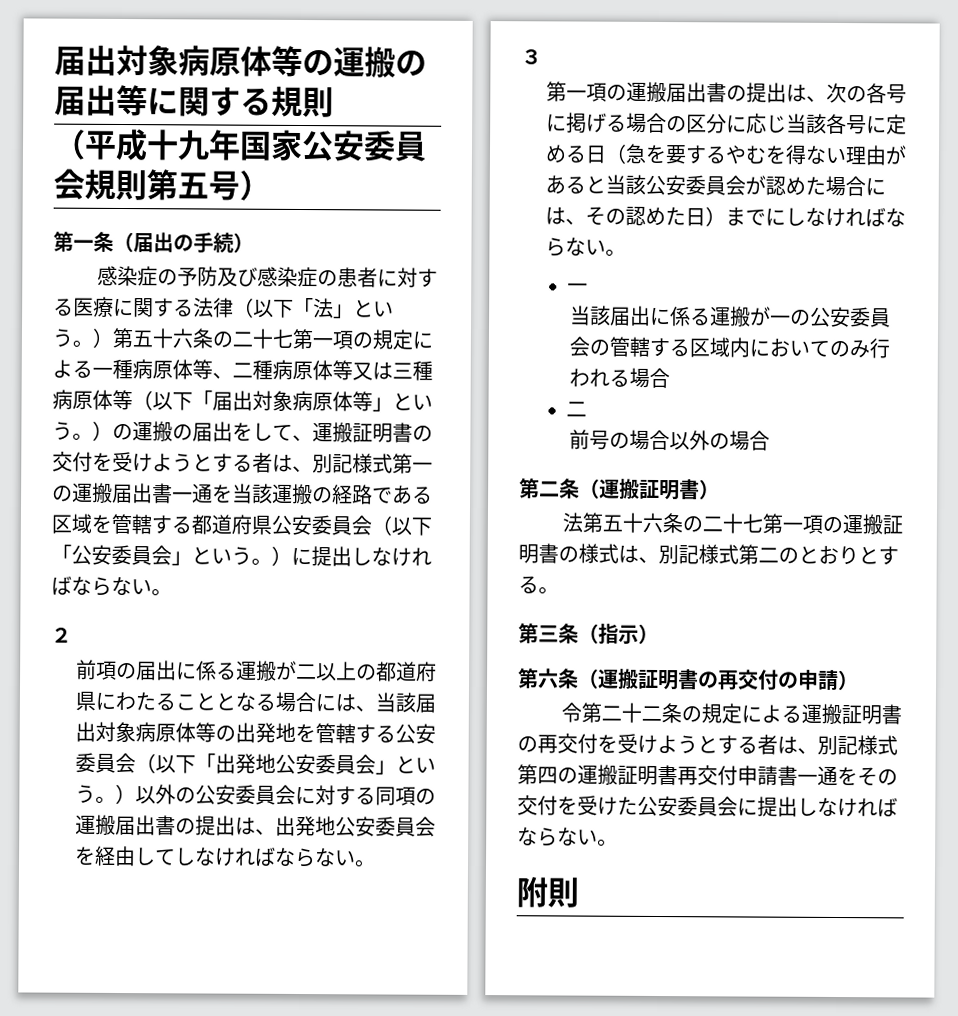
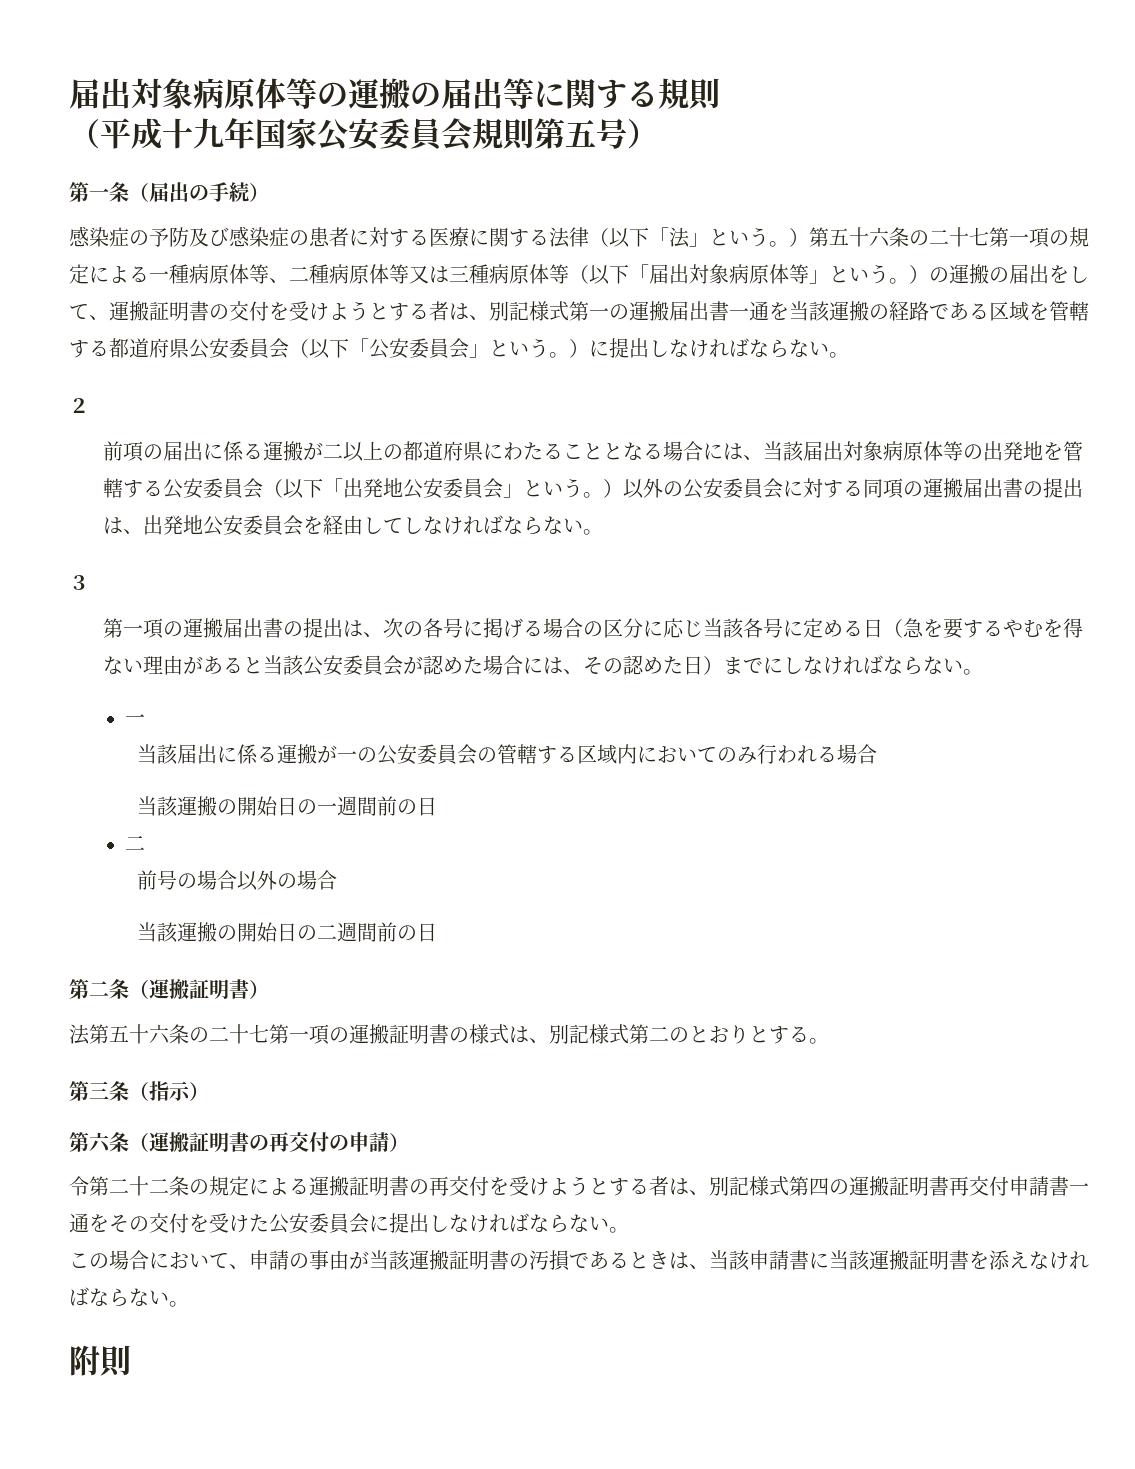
+ 当該運搬の開始日の一週間前の日
+ 当該運搬の開始日の二週間前の日
+ この場合において、申請の事由が当該運搬証明書の汚損であるときは、当該申請書に当該運搬証明書を添えなければならない。

